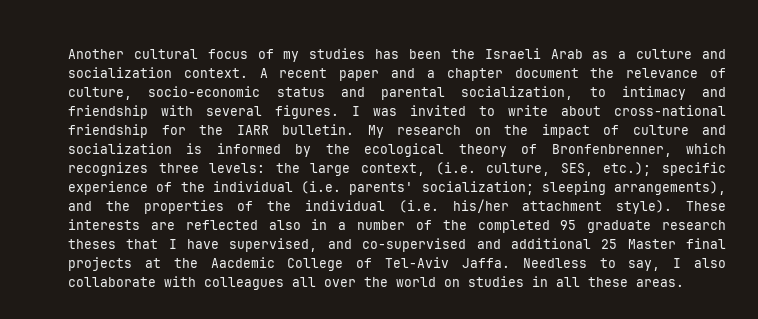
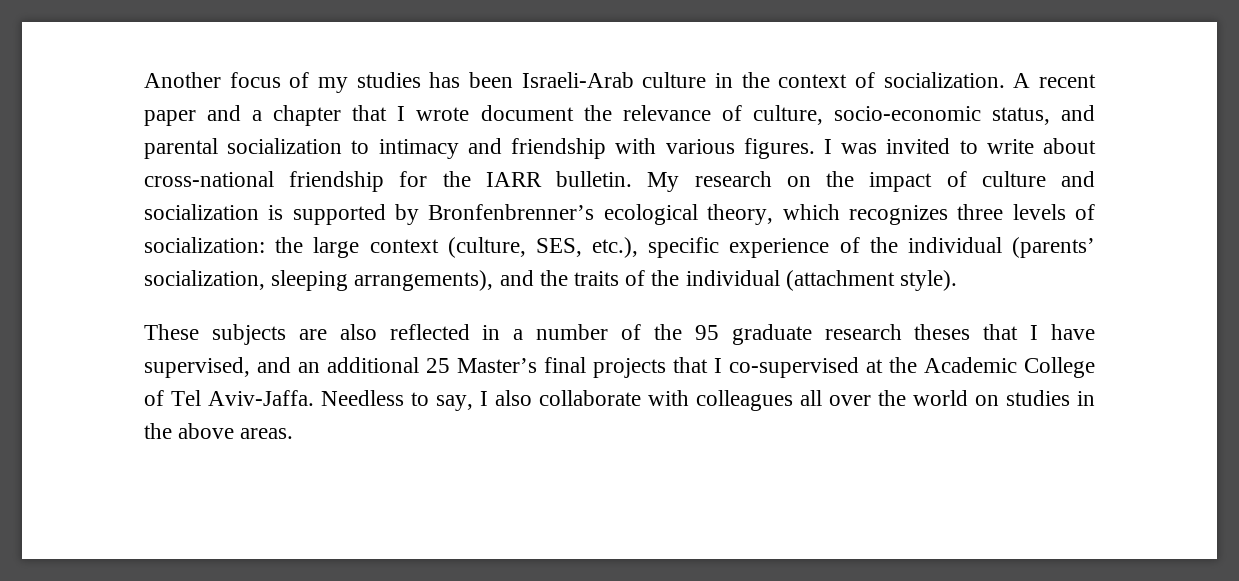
- Another cultural focus of my studies has been the Israeli Arab as a culture and socialization context.
+ Another focus of my studies has been Israeli-Arab culture in the context of socialization.
- A recent paper and a chapter document the relevance of culture, socio-economic status and parental socialization, to intimacy and friendship with several figures.
+ A recent paper and a chapter that I wrote document the relevance of culture, socio-economic status, and parental socialization to intimacy and friendship with various figures.
- My research on the impact of culture and socialization is informed by the ecological theory of Bronfenbrenner, which recognizes three levels: the large context, (i.e. culture, SES, etc.); specific experience of the individual (i.e. parents' socialization; sleeping arrangements), and the properties of the individual (i.e. his/her attachment style). These interests are reflected also in a number of the completed 95 graduate research theses that I have supervised, and co-supervised and additional 25 Master final projects at the Aacdemic College of Tel-Aviv Jaffa.
+ My research on the impact of culture and socialization is supported by Bronfenbrenner’s ecological theory, which recognizes three levels of socialization: the large context (culture, SES, etc.), specific experience of the individual (parents’ socialization, sleeping arrangements), and the traits of the individual (attachment style).
+ These subjects are also reflected in a number of the 95 graduate research theses that I have supervised, and an additional 25 Master’s final projects that I co-supervised at the Academic College of Tel Aviv-Jaffa.
- Needless to say, I also collaborate with colleagues all over the world on studies in all these areas.
+ Needless to say, I also collaborate with colleagues all over the world on studies in the above areas.

